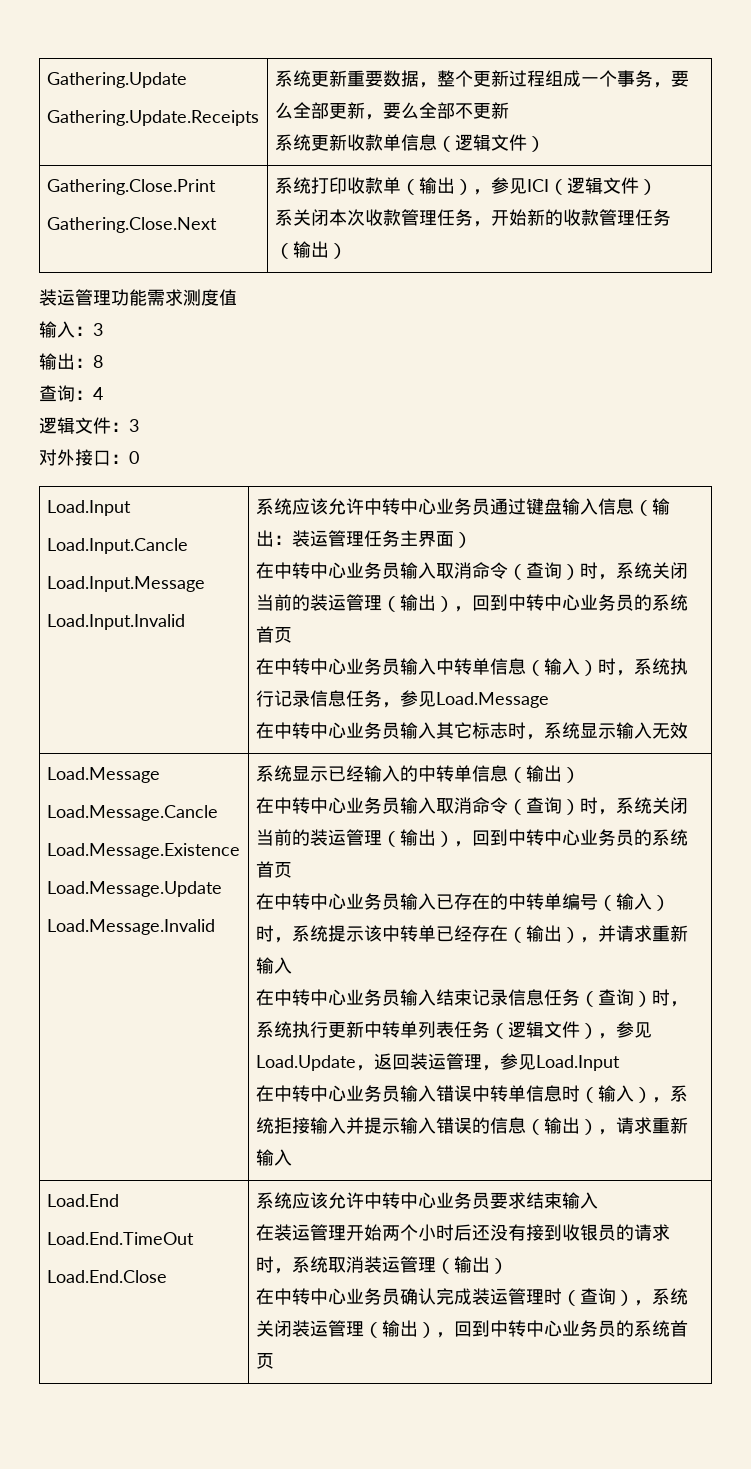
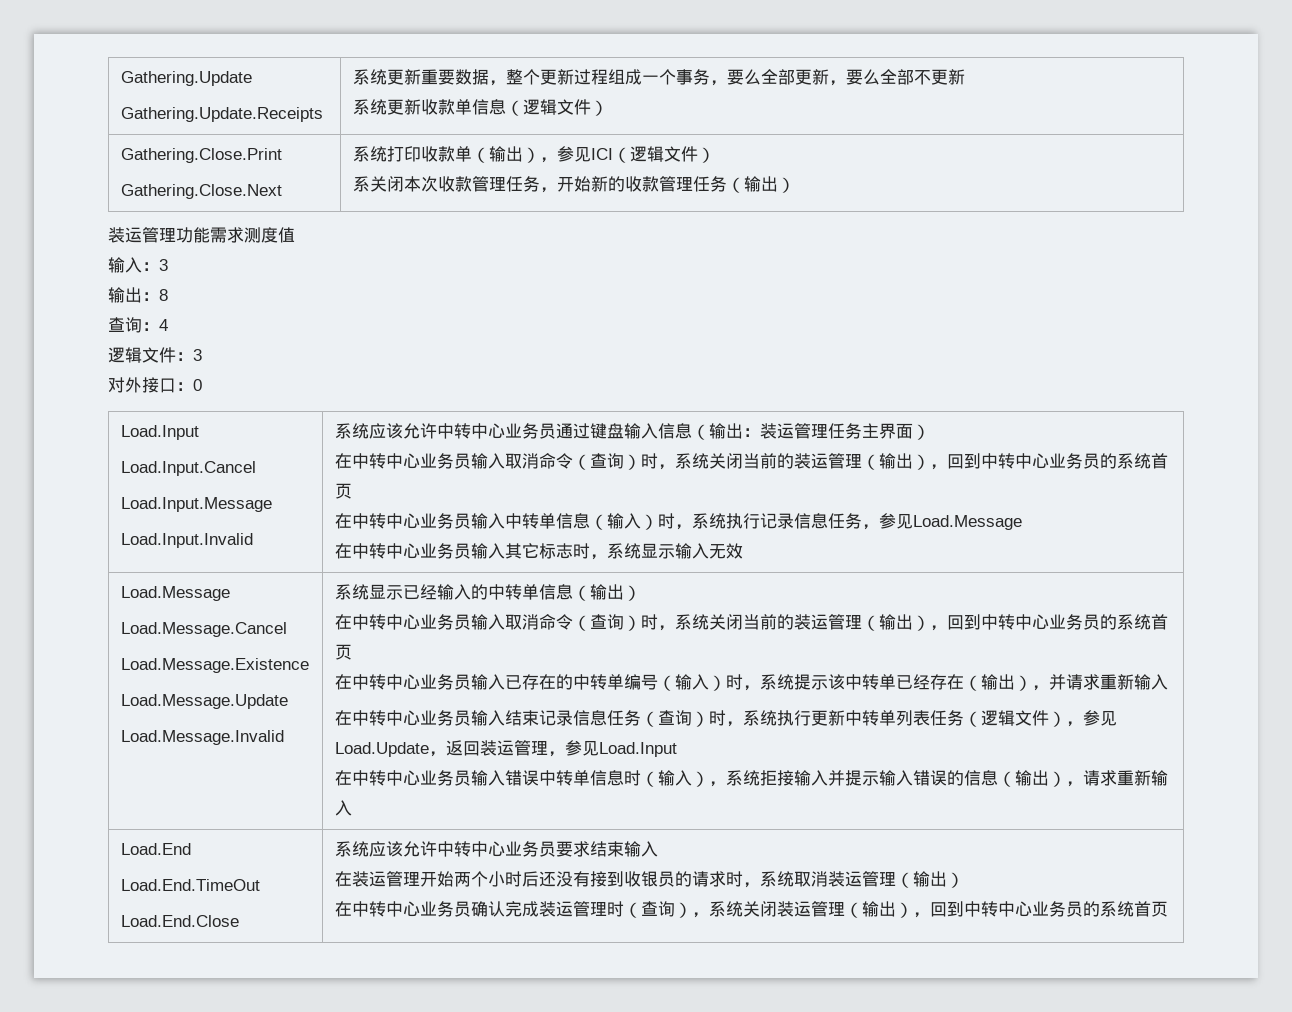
- Load.Input.Cancle
+ Load.Input.Cancel
- Load.Message.Cancle
+ Load.Message.Cancel

